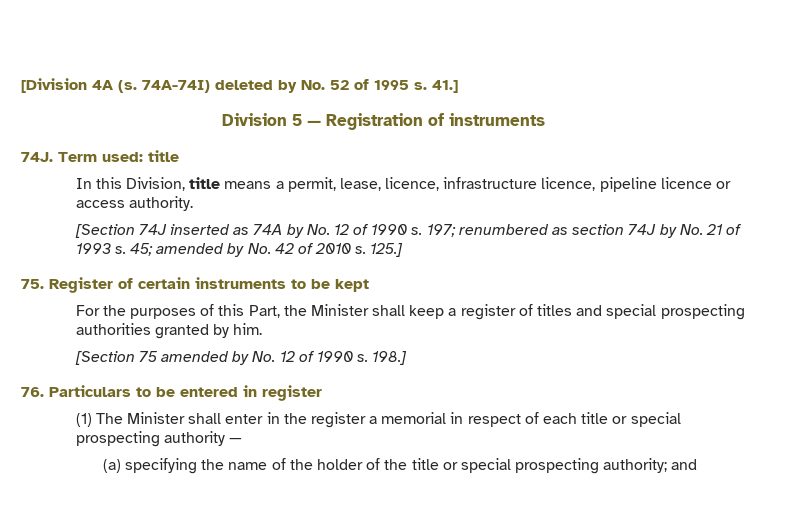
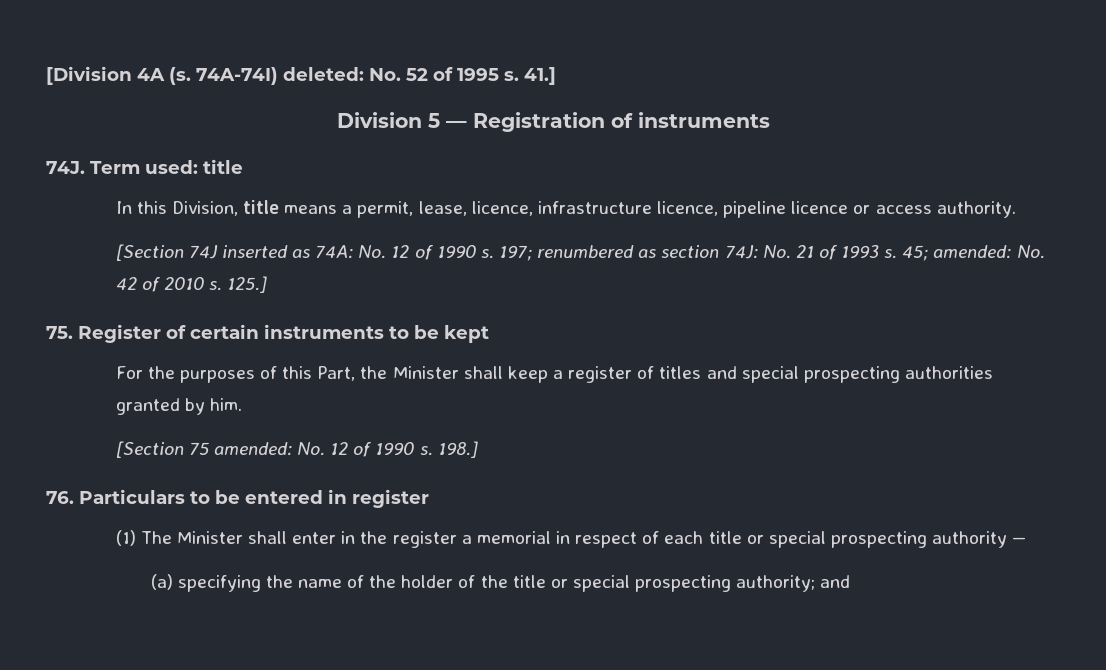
- 74A-74I) deleted by No. 52 of 1995 s.
+ 74A-74I) deleted: No. 52 of 1995 s.
- [Section 74J inserted as 74A by No. 12 of 1990 s.
+ [Section 74J inserted as 74A: No. 12 of 1990 s.
- 197; renumbered as section 74J by No. 21 of 1993 s.
+ 197; renumbered as section 74J: No. 21 of 1993 s.
- 45; amended by No. 42 of 2010 s.
+ 45; amended: No. 42 of 2010 s.
- [Section 75 amended by No. 12 of 1990 s.
+ [Section 75 amended: No. 12 of 1990 s.

